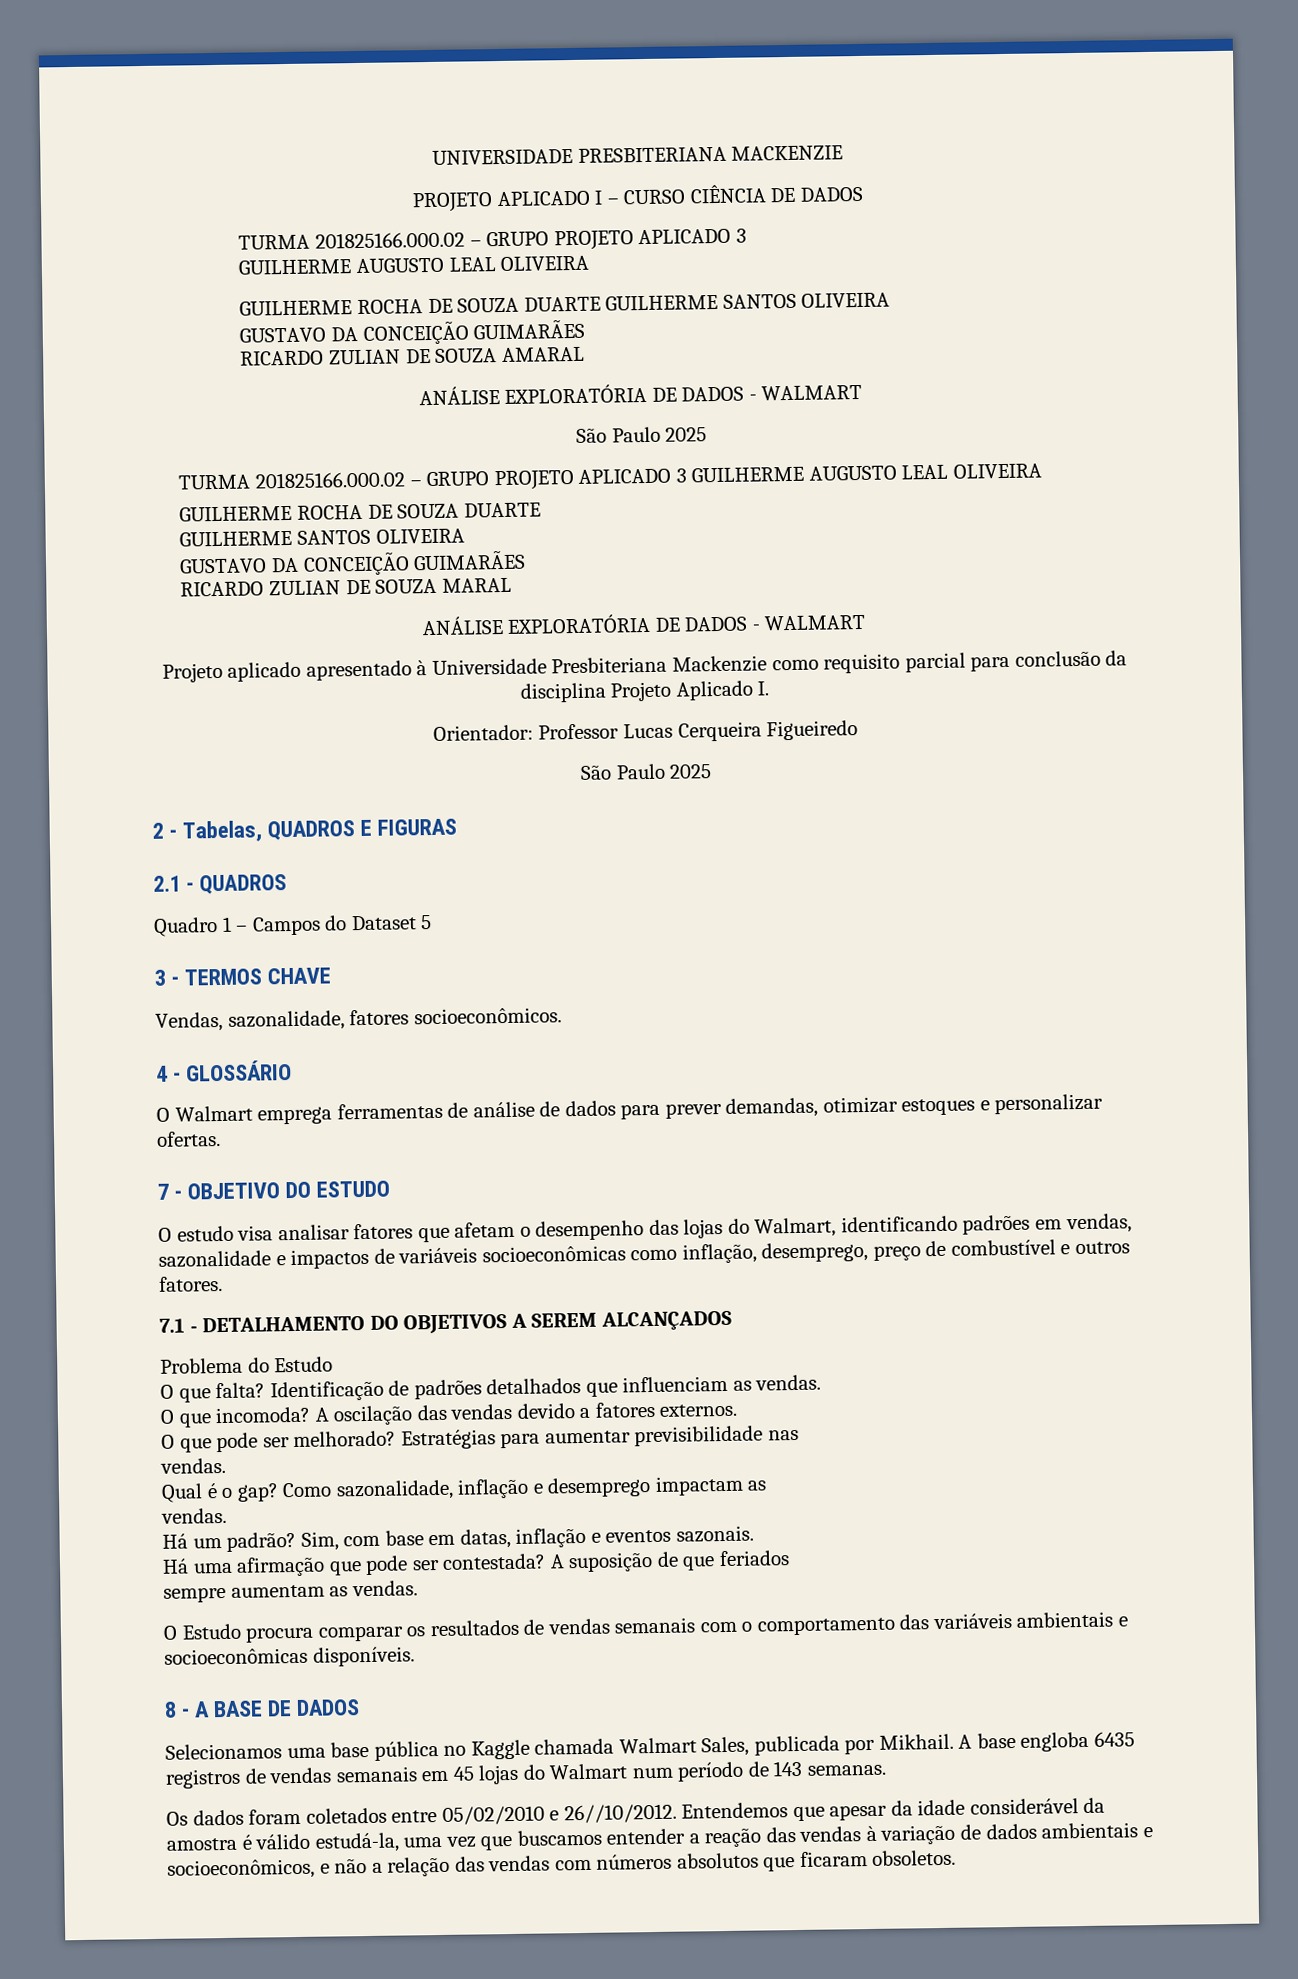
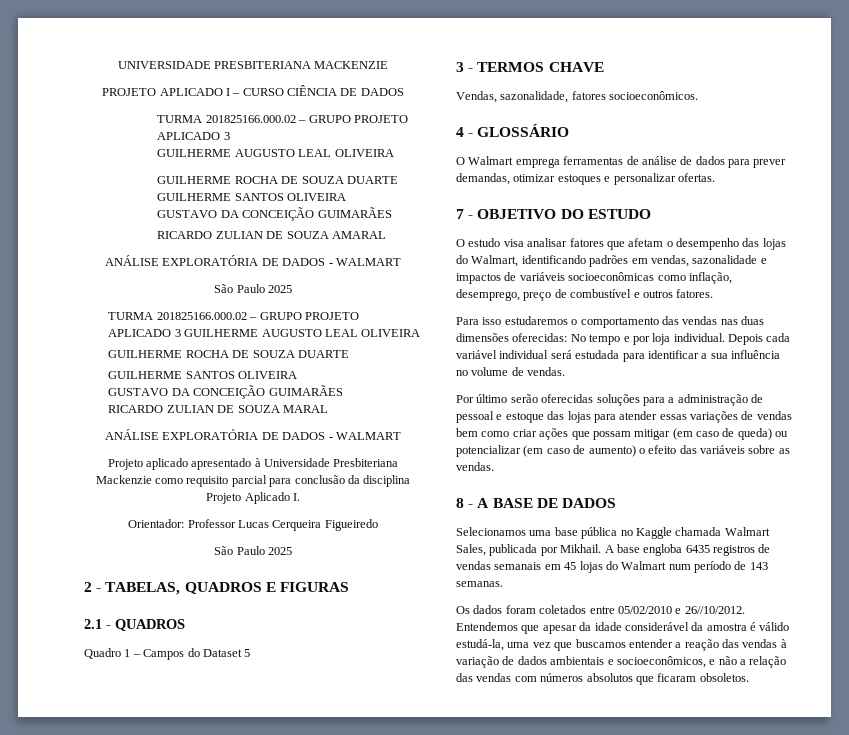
- 2 - Tabelas, QUADROS E FIGURAS
+ 2 - TABELAS, QUADROS E FIGURAS
- 7.1 - DETALHAMENTO DO OBJETIVOS A SEREM ALCANÇADOS
- Problema do Estudo
- O que falta? Identificação de padrões detalhados que influenciam as vendas.
- O que incomoda? A oscilação das vendas devido a fatores externos.
- O que pode ser melhorado? Estratégias para aumentar previsibilidade nas
- vendas.
- Qual é o gap? Como sazonalidade, inflação e desemprego impactam as
- vendas.
- Há um padrão? Sim, com base em datas, inflação e eventos sazonais.
- Há uma afirmação que pode ser contestada? A suposição de que feriados
- sempre aumentam as vendas.
- O Estudo procura comparar os resultados de vendas semanais com o comportamento das variáveis ambientais e socioeconômicas disponíveis.
+ Para isso estudaremos o comportamento das vendas nas duas dimensões oferecidas: No tempo e por loja individual. Depois cada variável individual será estudada para identificar a sua influência no volume de vendas.
+ Por último serão oferecidas soluções para a administração de pessoal e estoque das lojas para atender essas variações de vendas bem como criar ações que possam mitigar (em caso de queda) ou potencializar (em caso de aumento) o efeito das variáveis sobre as vendas.

